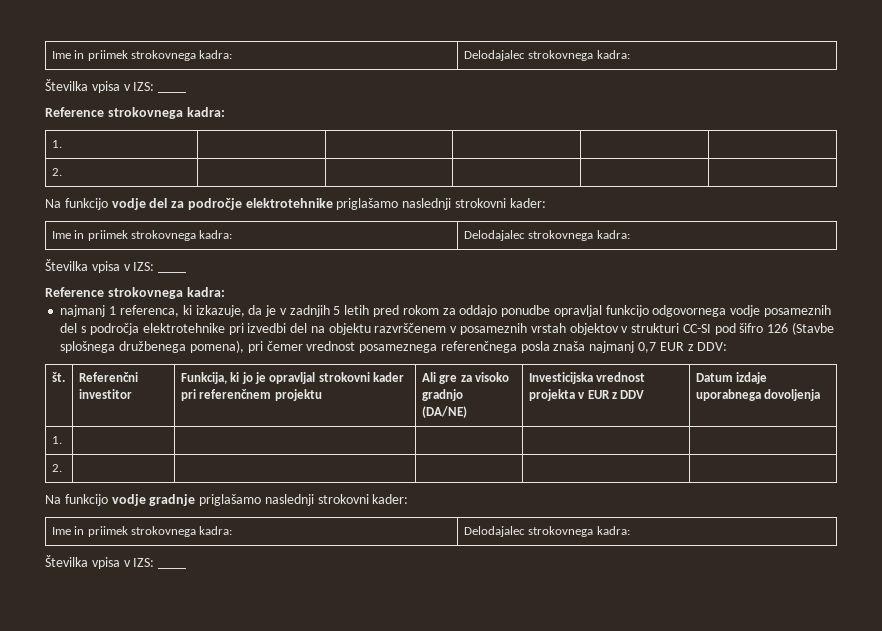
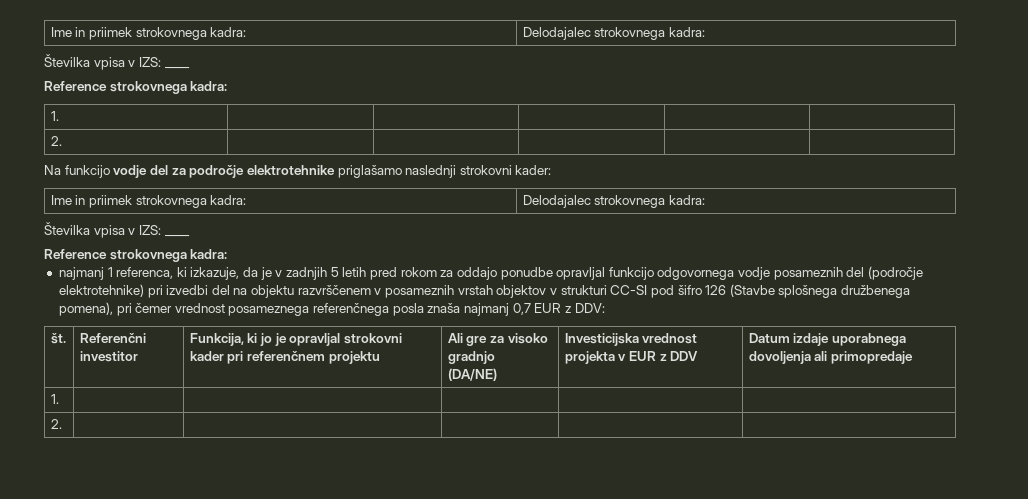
- najmanj 1 referenca, ki izkazuje, da je v zadnjih 5 letih pred rokom za oddajo ponudbe opravljal funkcijo odgovornega vodje posameznih del s področja elektrotehnike pri izvedbi del na objektu razvrščenem v posameznih vrstah objektov v strukturi CC-SI pod šifro 126 (Stavbe splošnega družbenega pomena), pri čemer vrednost posameznega referenčnega posla znaša najmanj 0,7 EUR z DDV:
+ najmanj 1 referenca, ki izkazuje, da je v zadnjih 5 letih pred rokom za oddajo ponudbe opravljal funkcijo odgovornega vodje posameznih del (področje elektrotehnike) pri izvedbi del na objektu razvrščenem v posameznih vrstah objektov v strukturi CC-SI pod šifro 126 (Stavbe splošnega družbenega pomena), pri čemer vrednost posameznega referenčnega posla znaša najmanj 0,7 EUR z DDV:
  št. | Referenčni investitor | Funkcija, ki jo je opravljal strokovni kader pri referenčnem projektu | Ali gre za visoko gradnjo
- (DA/NE) | Investicijska vrednost projekta v EUR z DDV | Datum izdaje uporabnega dovoljenja
+ (DA/NE) | Investicijska vrednost projekta v EUR z DDV | Datum izdaje uporabnega dovoljenja ali primopredaje
  1. | | | | |
  2. | | | | |
- Na funkcijo vodje gradnje priglašamo naslednji strokovni kader:
- Ime in priimek strokovnega kadra: | Delodajalec strokovnega kadra:
- Številka vpisa v IZS: ____

